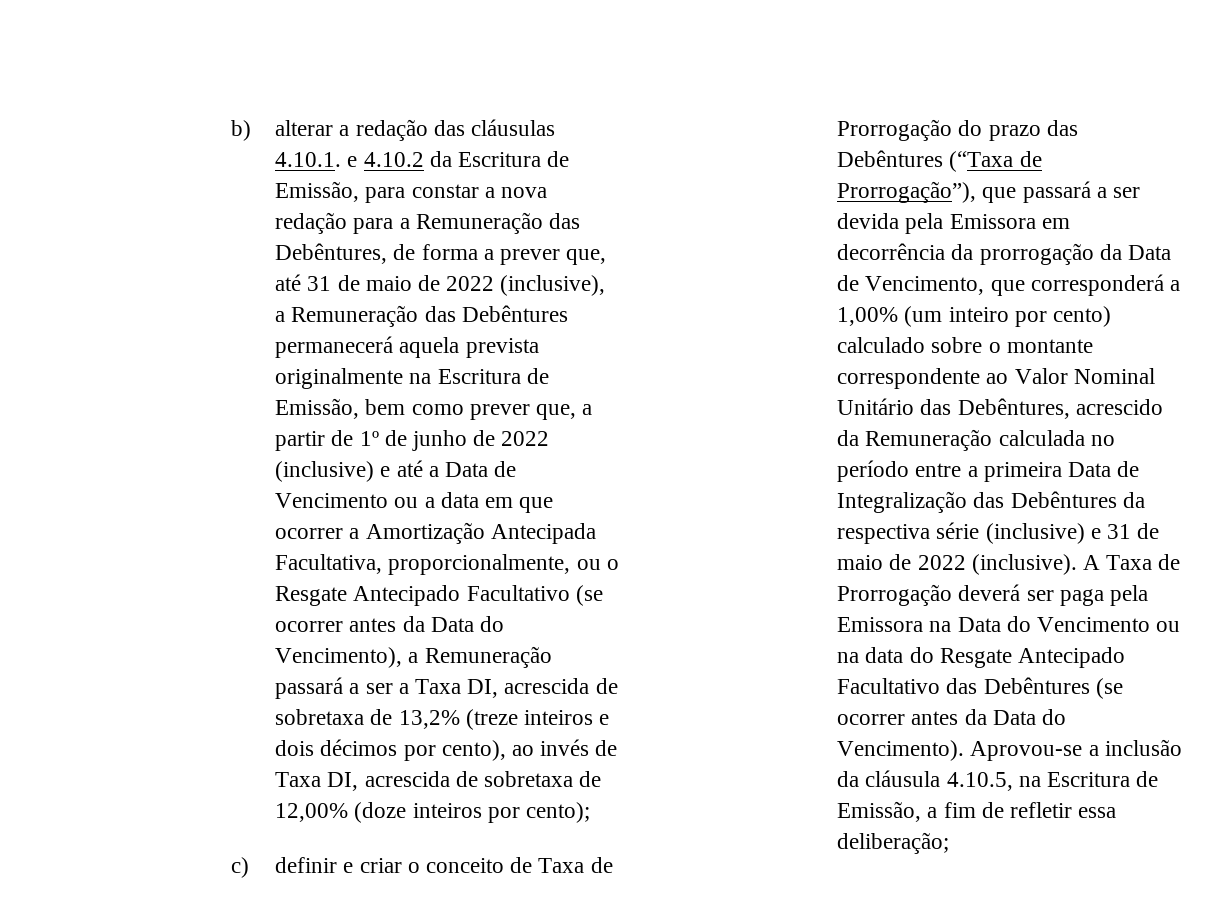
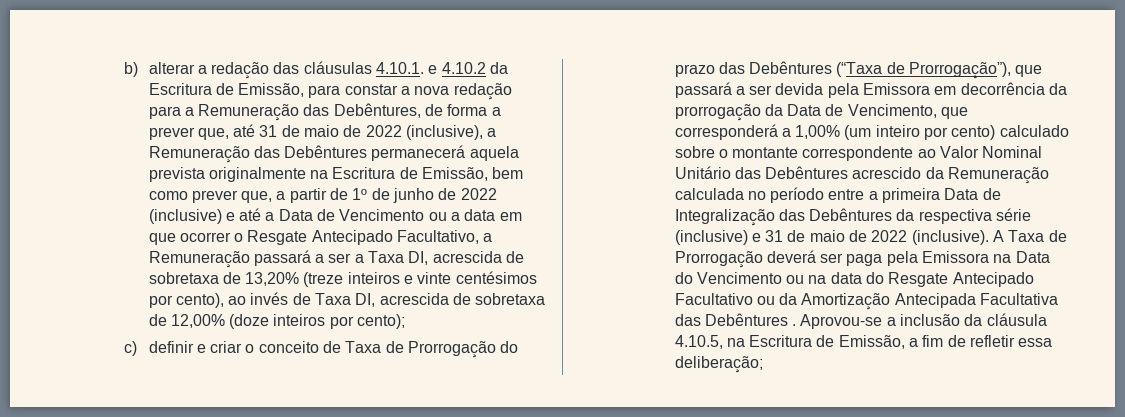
- b) alterar a redação das cláusulas 4.10.1. e 4.10.2 da Escritura de Emissão, para constar a nova redação para a Remuneração das Debêntures, de forma a prever que, até 31 de maio de 2022 (inclusive), a Remuneração das Debêntures permanecerá aquela prevista originalmente na Escritura de Emissão, bem como prever que, a partir de 1º de junho de 2022 (inclusive) e até a Data de Vencimento ou a data em que ocorrer a Amortização Antecipada Facultativa, proporcionalmente, ou o Resgate Antecipado Facultativo (se ocorrer antes da Data do Vencimento), a Remuneração passará a ser a Taxa DI, acrescida de sobretaxa de 13,2% (treze inteiros e dois décimos por cento), ao invés de Taxa DI, acrescida de sobretaxa de 12,00% (doze inteiros por cento);
+ b) alterar a redação das cláusulas 4.10.1. e 4.10.2 da Escritura de Emissão, para constar a nova redação para a Remuneração das Debêntures, de forma a prever que, até 31 de maio de 2022 (inclusive), a Remuneração das Debêntures permanecerá aquela prevista originalmente na Escritura de Emissão, bem como prever que, a partir de 1º de junho de 2022 (inclusive) e até a Data de Vencimento ou a data em que ocorrer o Resgate Antecipado Facultativo, a Remuneração passará a ser a Taxa DI, acrescida de sobretaxa de 13,20% (treze inteiros e vinte centésimos por cento), ao invés de Taxa DI, acrescida de sobretaxa de 12,00% (doze inteiros por cento);
- c) definir e criar o conceito de Taxa de Prorrogação do prazo das Debêntures (“Taxa de Prorrogação”), que passará a ser devida pela Emissora em decorrência da prorrogação da Data de Vencimento, que corresponderá a 1,00% (um inteiro por cento) calculado sobre o montante correspondente ao Valor Nominal Unitário das Debêntures, acrescido da Remuneração calculada no período entre a primeira Data de Integralização das Debêntures da respectiva série (inclusive) e 31 de maio de 2022 (inclusive).
+ c) definir e criar o conceito de Taxa de Prorrogação do prazo das Debêntures (“Taxa de Prorrogação”), que passará a ser devida pela Emissora em decorrência da prorrogação da Data de Vencimento, que corresponderá a 1,00% (um inteiro por cento) calculado sobre o montante correspondente ao Valor Nominal Unitário das Debêntures acrescido da Remuneração calculada no período entre a primeira Data de Integralização das Debêntures da respectiva série (inclusive) e 31 de maio de 2022 (inclusive).
- A Taxa de Prorrogação deverá ser paga pela Emissora na Data do Vencimento ou na data do Resgate Antecipado Facultativo das Debêntures (se ocorrer antes da Data do Vencimento).
+ A Taxa de Prorrogação deverá ser paga pela Emissora na Data do Vencimento ou na data do Resgate Antecipado Facultativo ou da Amortização Antecipada Facultativa das Debêntures .

